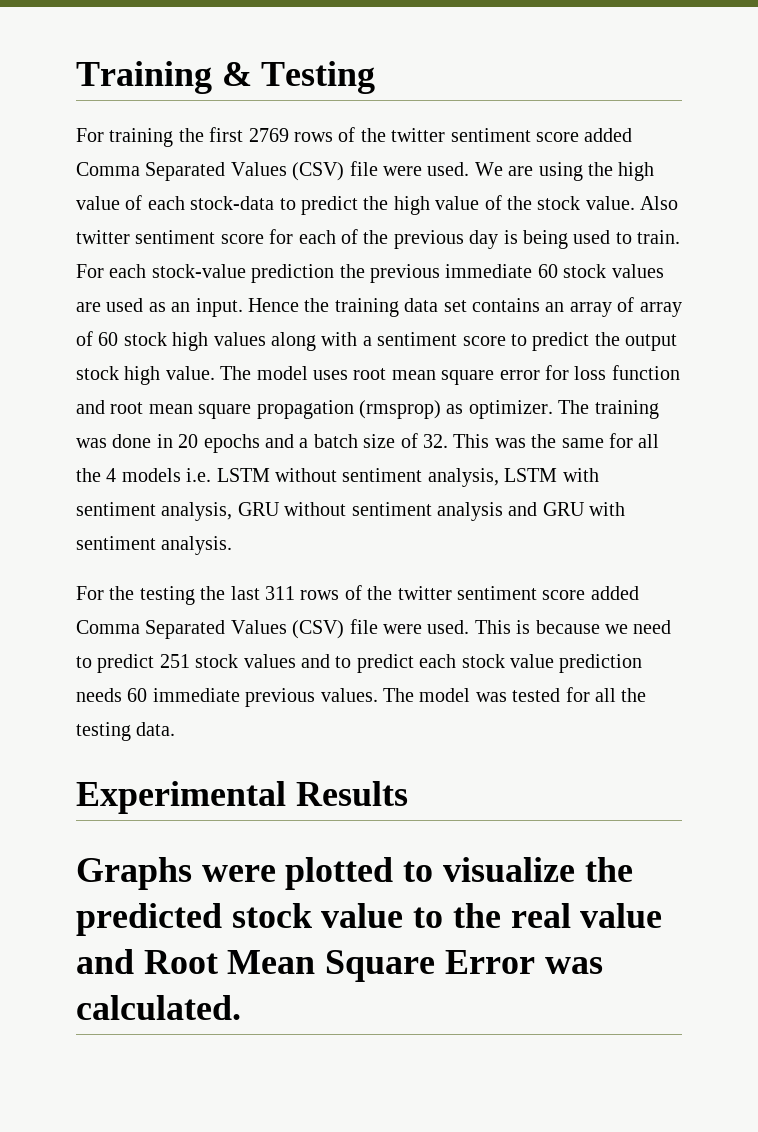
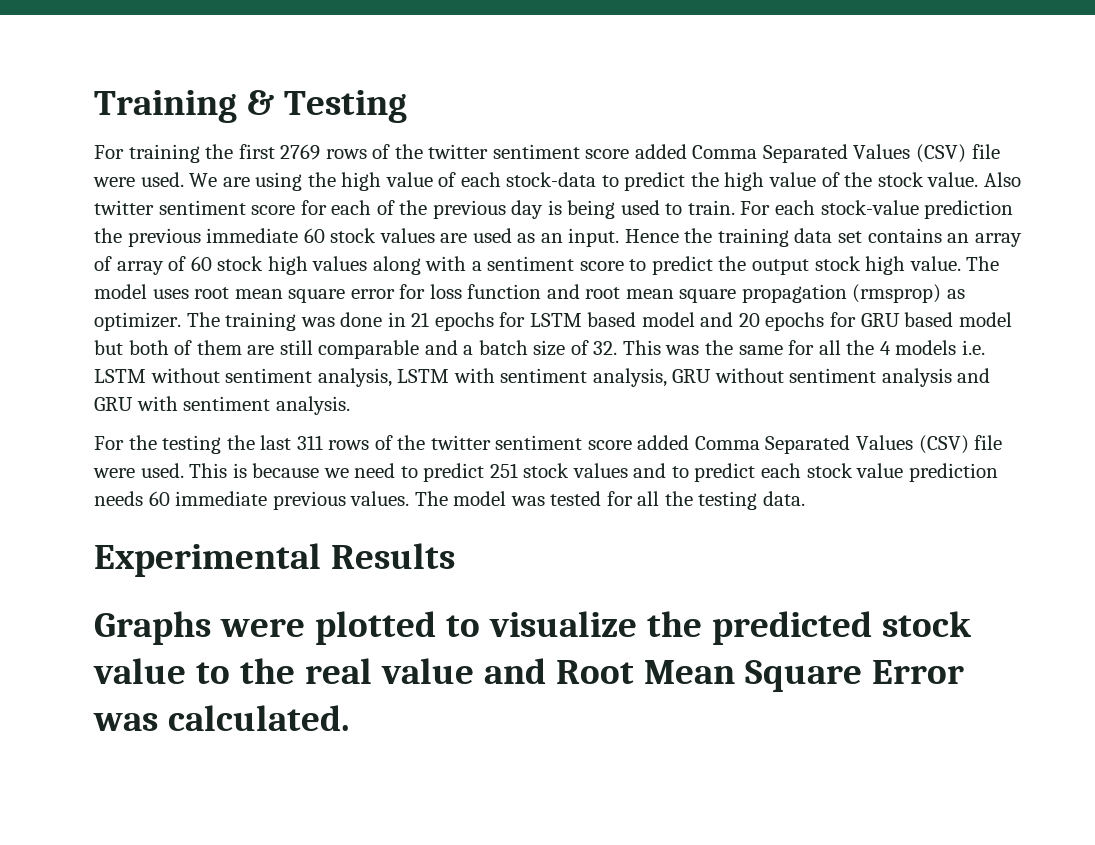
- The training was done in 20 epochs and a batch size of 32. This was the same for all the 4 models i.e. LSTM without sentiment analysis, LSTM with sentiment analysis, GRU without sentiment analysis and GRU with sentiment analysis.
+ The training was done in 21 epochs for LSTM based model and 20 epochs for GRU based model but both of them are still comparable and a batch size of 32. This was the same for all the 4 models i.e. LSTM without sentiment analysis, LSTM with sentiment analysis, GRU without sentiment analysis and GRU with sentiment analysis.

